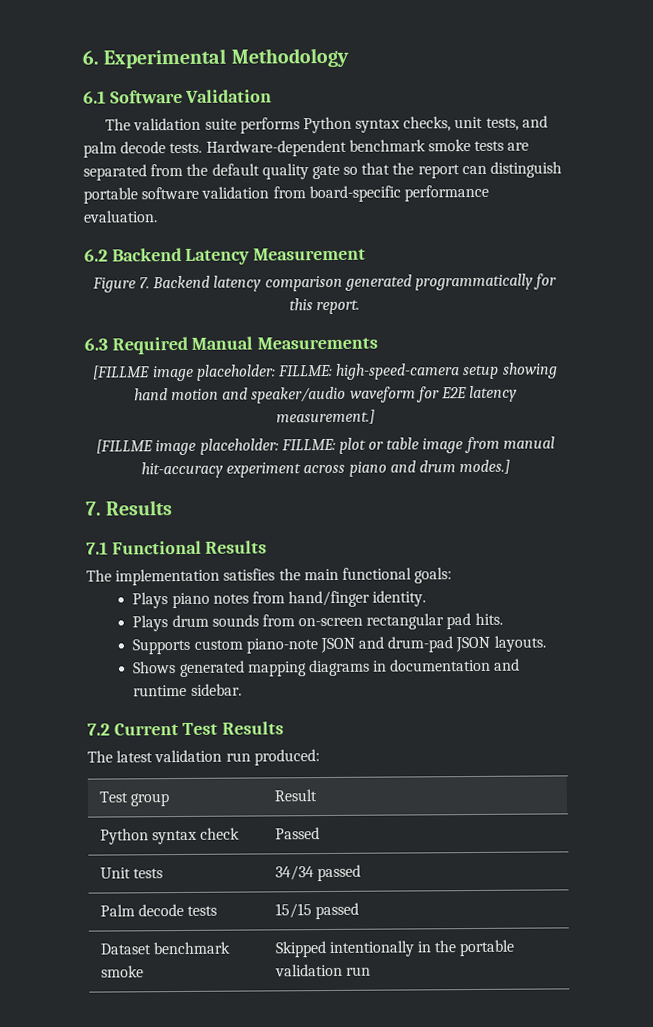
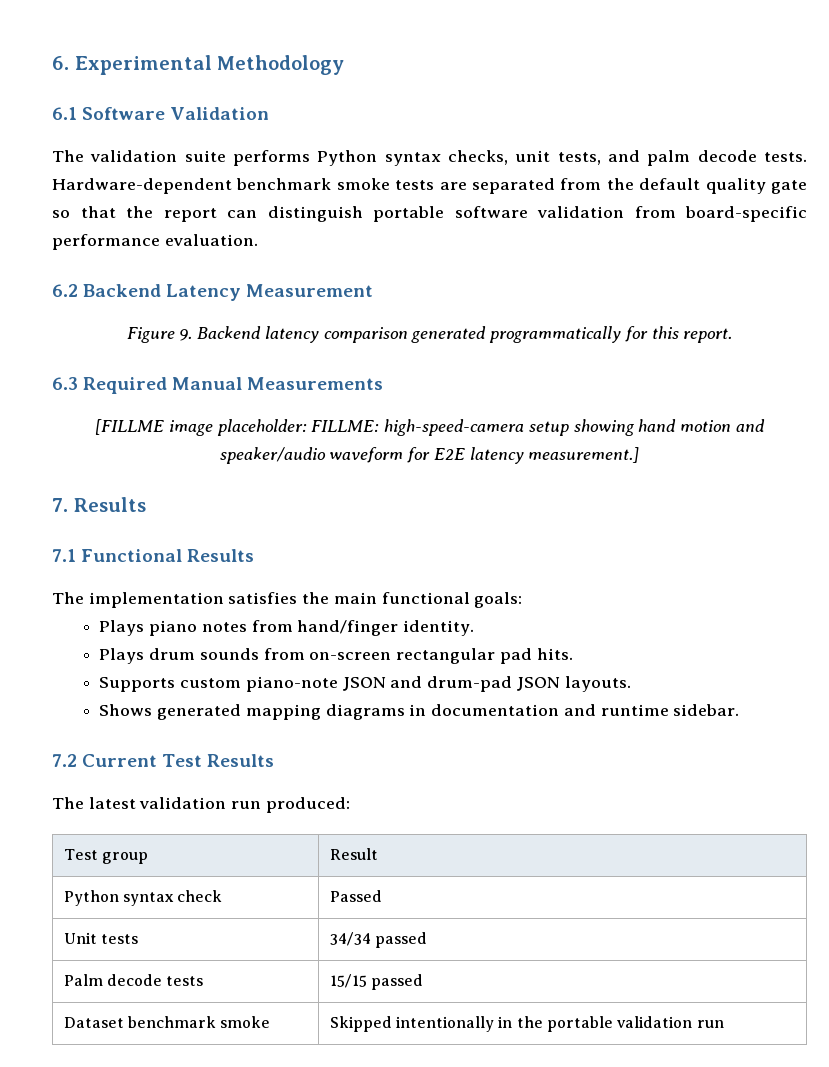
- Figure 7. Backend latency comparison generated programmatically for this report.
+ Figure 9. Backend latency comparison generated programmatically for this report.
- [FILLME image placeholder: FILLME: plot or table image from manual hit-accuracy experiment across piano and drum modes.]

